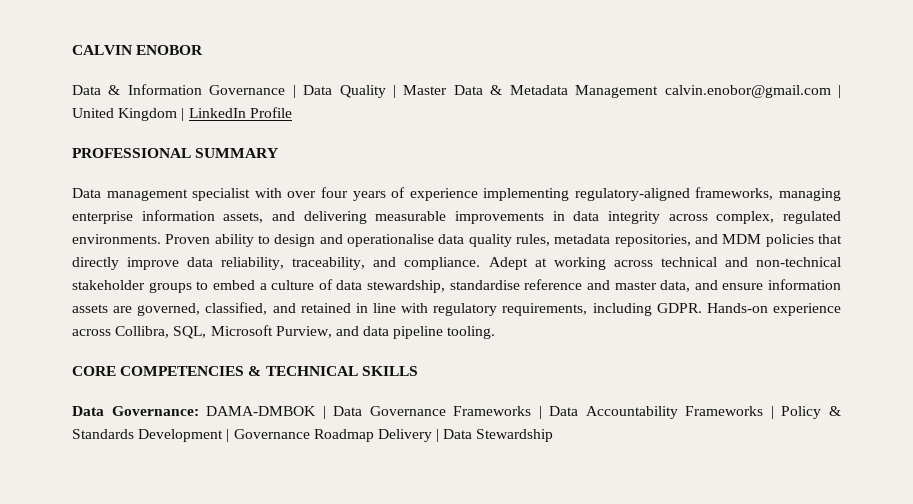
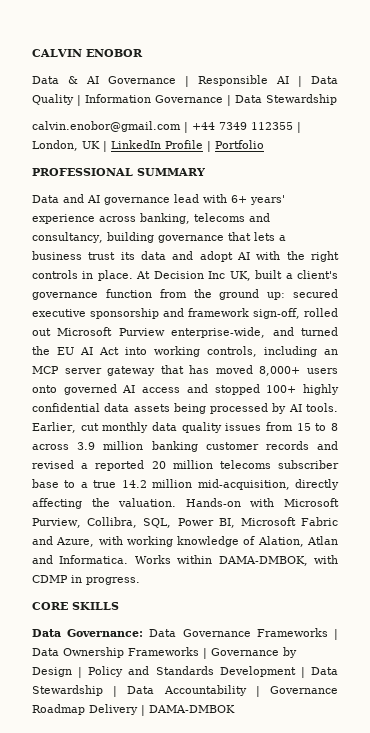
- Data & Information Governance | Data Quality | Master Data & Metadata Management calvin.enobor@gmail.com | United Kingdom | LinkedIn Profile
+ Data & AI Governance | Responsible AI | Data Quality | Information Governance | Data Stewardship
+ calvin.enobor@gmail.com | +44 7349 112355 | London, UK | LinkedIn Profile | Portfolio
- Data management specialist with over four years of experience implementing regulatory-aligned frameworks, managing enterprise information assets, and delivering measurable improvements in data integrity across complex, regulated environments. Proven ability to design and operationalise data quality rules, metadata repositories, and MDM policies that directly improve data reliability, traceability, and compliance. Adept at working across technical and non-technical stakeholder groups to embed a culture of data stewardship, standardise reference and master data, and ensure information assets are governed, classified, and retained in line with regulatory requirements, including GDPR. Hands-on experience across Collibra, SQL, Microsoft Purview, and data pipeline tooling.
- CORE COMPETENCIES & TECHNICAL SKILLS
+ Data and AI governance lead with 6+ years' experience across banking, telecoms and consultancy, building governance that lets a business trust its data and adopt AI with the right controls in place. At Decision Inc UK, built a client's governance function from the ground up: secured executive sponsorship and framework sign-off, rolled out Microsoft Purview enterprise-wide, and turned the EU AI Act into working controls, including an MCP server gateway that has moved 8,000+ users onto governed AI access and stopped 100+ highly confidential data assets being processed by AI tools. Earlier, cut monthly data quality issues from 15 to 8 across 3.9 million banking customer records and revised a reported 20 million telecoms subscriber base to a true 14.2 million mid-acquisition, directly affecting the valuation. Hands-on with Microsoft Purview, Collibra, SQL, Power BI, Microsoft Fabric and Azure, with working knowledge of Alation, Atlan and Informatica. Works within DAMA-DMBOK, with CDMP in progress.
+ CORE SKILLS
- Data Governance: DAMA-DMBOK | Data Governance Frameworks | Data Accountability Frameworks | Policy & Standards Development | Governance Roadmap Delivery | Data Stewardship
+ Data Governance: Data Governance Frameworks | Data Ownership Frameworks | Governance by Design | Policy and Standards Development | Data Stewardship | Data Accountability | Governance Roadmap Delivery | DAMA-DMBOK

